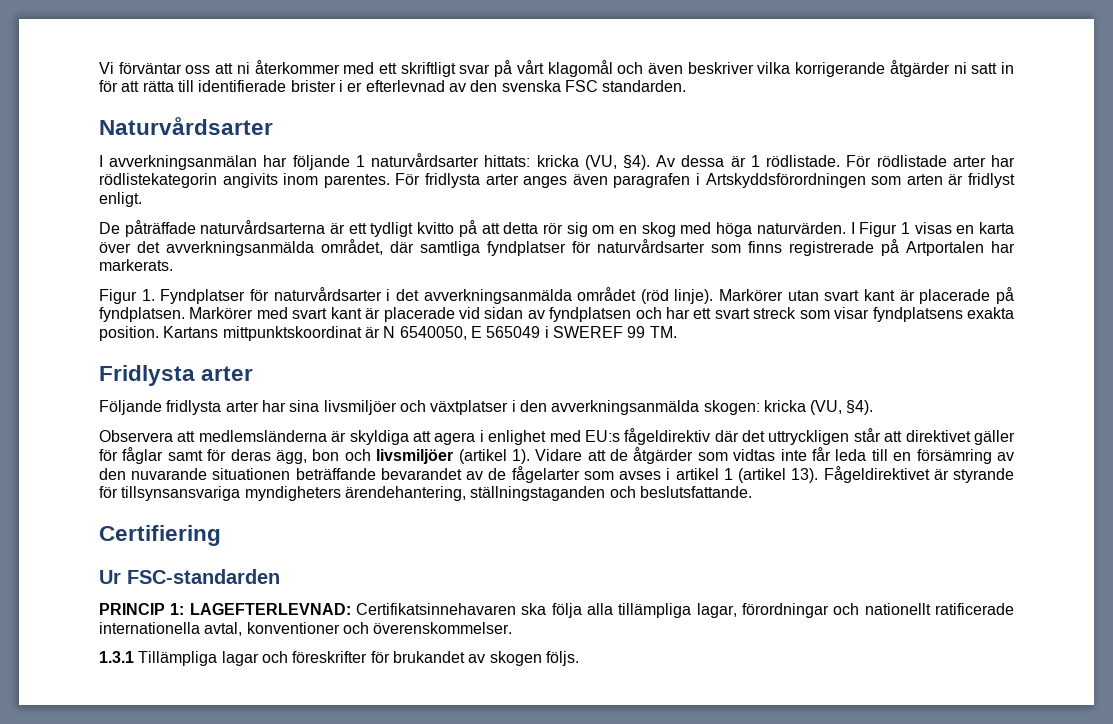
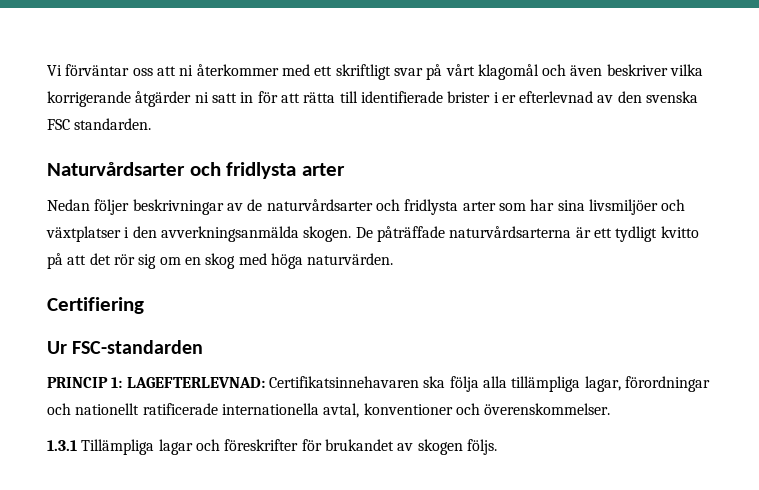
- Naturvårdsarter
- I avverkningsanmälan har följande 1 naturvårdsarter hittats: kricka (VU, §4). Av dessa är 1 rödlistade. För rödlistade arter har rödlistekategorin angivits inom parentes. För fridlysta arter anges även paragrafen i Artskyddsförordningen som arten är fridlyst enligt.
- De påträffade naturvårdsarterna är ett tydligt kvitto på att detta rör sig om en skog med höga naturvärden. I Figur 1 visas en karta över det avverkningsanmälda området, där samtliga fyndplatser för naturvårdsarter som finns registrerade på Artportalen har markerats.
- Figur 1. Fyndplatser för naturvårdsarter i det avverkningsanmälda området (röd linje). Markörer utan svart kant är placerade på fyndplatsen. Markörer med svart kant är placerade vid sidan av fyndplatsen och har ett svart streck som visar fyndplatsens exakta position. Kartans mittpunktskoordinat är N 6540050, E 565049 i SWEREF 99 TM.
- Fridlysta arter
- Följande fridlysta arter har sina livsmiljöer och växtplatser i den avverkningsanmälda skogen: kricka (VU, §4).
- Observera att medlemsländerna är skyldiga att agera i enlighet med EU:s fågeldirektiv där det uttryckligen står att direktivet gäller för fåglar samt för deras ägg, bon och livsmiljöer (artikel 1). Vidare att de åtgärder som vidtas inte får leda till en försämring av den nuvarande situationen beträffande bevarandet av de fågelarter som avses i artikel 1 (artikel 13). Fågeldirektivet är styrande för tillsynsansvariga myndigheters ärendehantering, ställningstaganden och beslutsfattande.
+ Naturvårdsarter och fridlysta arter
+ Nedan följer beskrivningar av de naturvårdsarter och fridlysta arter som har sina livsmiljöer och växtplatser i den avverkningsanmälda skogen. De påträffade naturvårdsarterna är ett tydligt kvitto på att det rör sig om en skog med höga naturvärden.

